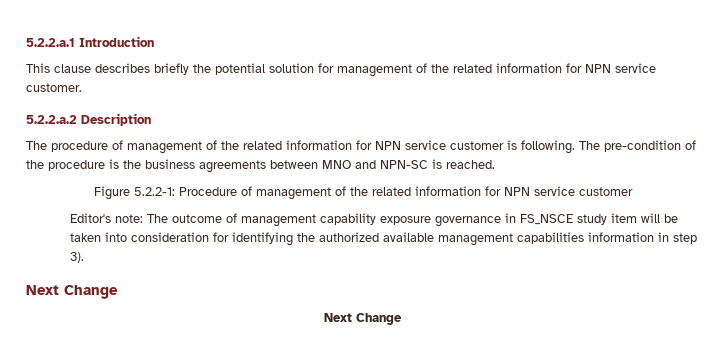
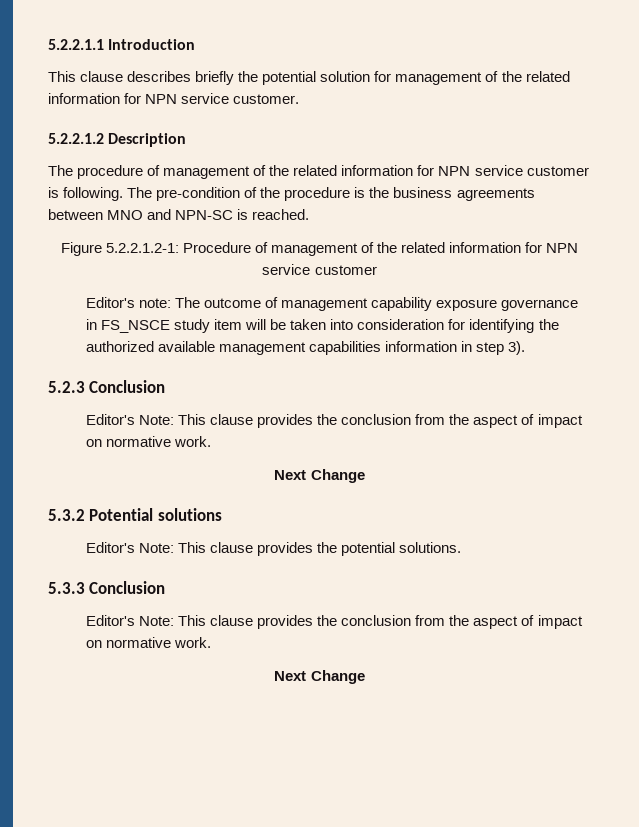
- 5.2.2.a.1 Introduction
+ 5.2.2.1.1 Introduction
- 5.2.2.a.2 Description
+ 5.2.2.1.2 Description
- Figure 5.2.2-1: Procedure of management of the related information for NPN service customer
+ Figure 5.2.2.1.2-1: Procedure of management of the related information for NPN service customer
  Editor's note: The outcome of management capability exposure governance in FS_NSCE study item will be taken into consideration for identifying the authorized available management capabilities information in step 3).
+ 5.2.3 Conclusion
+ Editor's Note: This clause provides the conclusion from the aspect of impact on normative work.
  Next Change
+ 5.3.2 Potential solutions
+ Editor's Note: This clause provides the potential solutions.
+ 5.3.3 Conclusion
+ Editor's Note: This clause provides the conclusion from the aspect of impact on normative work.

